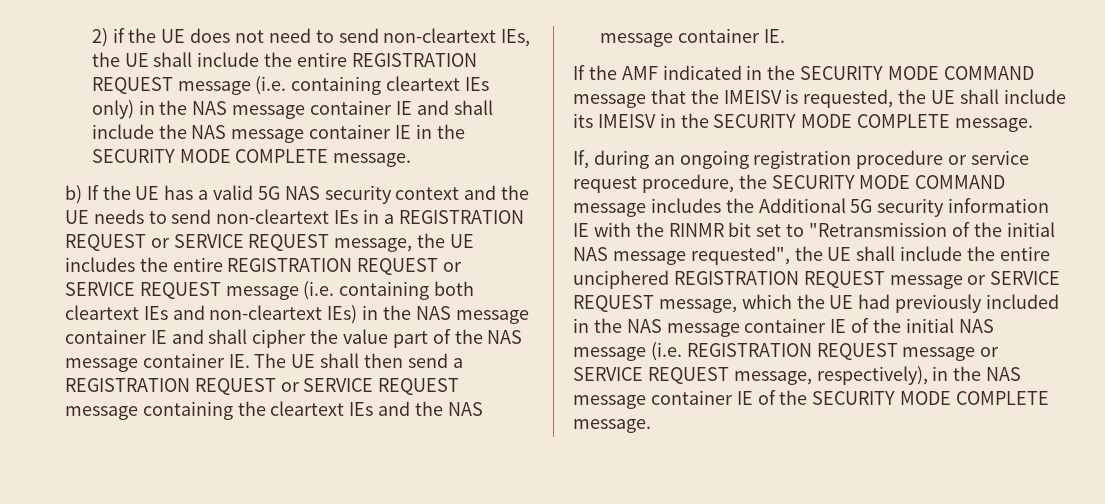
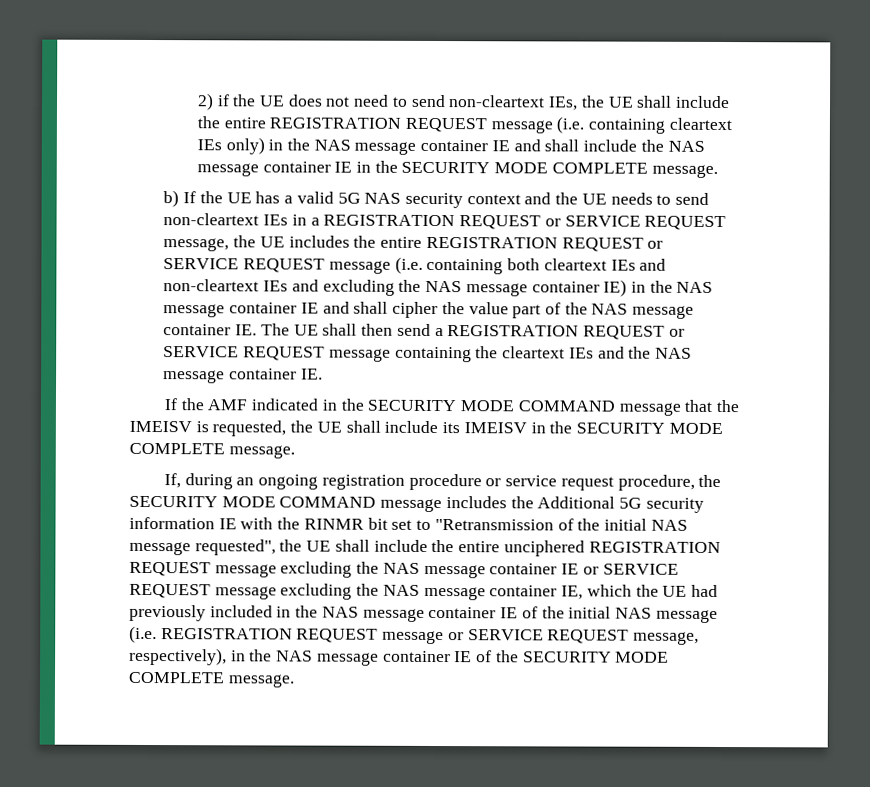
- b) If the UE has a valid 5G NAS security context and the UE needs to send non-cleartext IEs in a REGISTRATION REQUEST or SERVICE REQUEST message, the UE includes the entire REGISTRATION REQUEST or SERVICE REQUEST message (i.e. containing both cleartext IEs and non-cleartext IEs) in the NAS message container IE and shall cipher the value part of the NAS message container IE. The UE shall then send a REGISTRATION REQUEST or SERVICE REQUEST message containing the cleartext IEs and the NAS message container IE.
+ b) If the UE has a valid 5G NAS security context and the UE needs to send non-cleartext IEs in a REGISTRATION REQUEST or SERVICE REQUEST message, the UE includes the entire REGISTRATION REQUEST or SERVICE REQUEST message (i.e. containing both cleartext IEs and non-cleartext IEs and excluding the NAS message container IE) in the NAS message container IE and shall cipher the value part of the NAS message container IE. The UE shall then send a REGISTRATION REQUEST or SERVICE REQUEST message containing the cleartext IEs and the NAS message container IE.
- If, during an ongoing registration procedure or service request procedure, the SECURITY MODE COMMAND message includes the Additional 5G security information IE with the RINMR bit set to "Retransmission of the initial NAS message requested", the UE shall include the entire unciphered REGISTRATION REQUEST message or SERVICE REQUEST message, which the UE had previously included in the NAS message container IE of the initial NAS message (i.e. REGISTRATION REQUEST message or SERVICE REQUEST message, respectively), in the NAS message container IE of the SECURITY MODE COMPLETE message.
+ If, during an ongoing registration procedure or service request procedure, the SECURITY MODE COMMAND message includes the Additional 5G security information IE with the RINMR bit set to "Retransmission of the initial NAS message requested", the UE shall include the entire unciphered REGISTRATION REQUEST message excluding the NAS message container IE or SERVICE REQUEST message excluding the NAS message container IE, which the UE had previously included in the NAS message container IE of the initial NAS message (i.e. REGISTRATION REQUEST message or SERVICE REQUEST message, respectively), in the NAS message container IE of the SECURITY MODE COMPLETE message.

